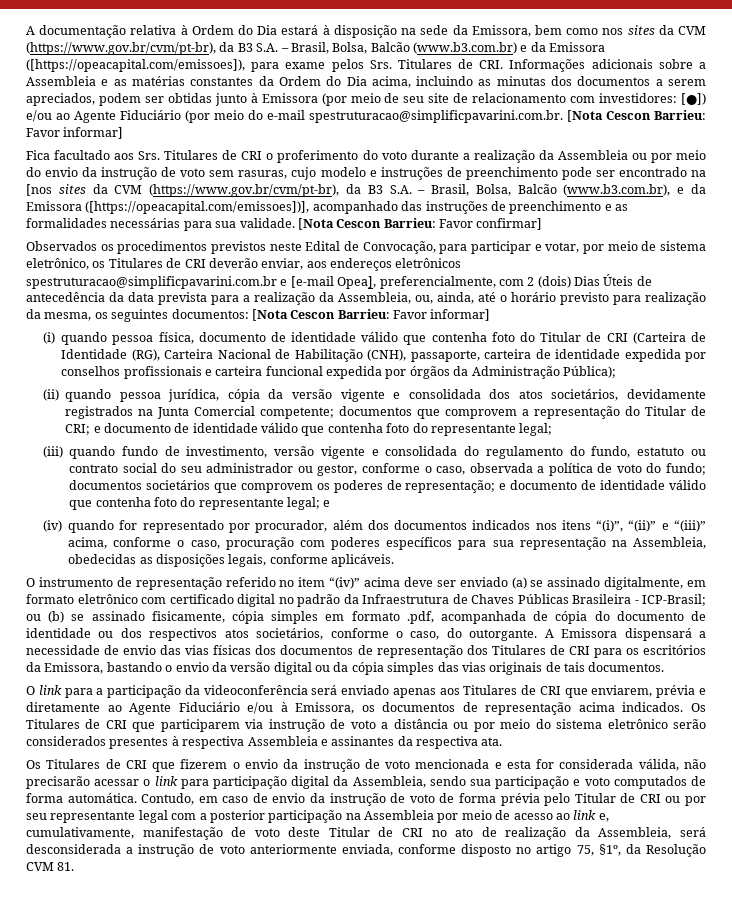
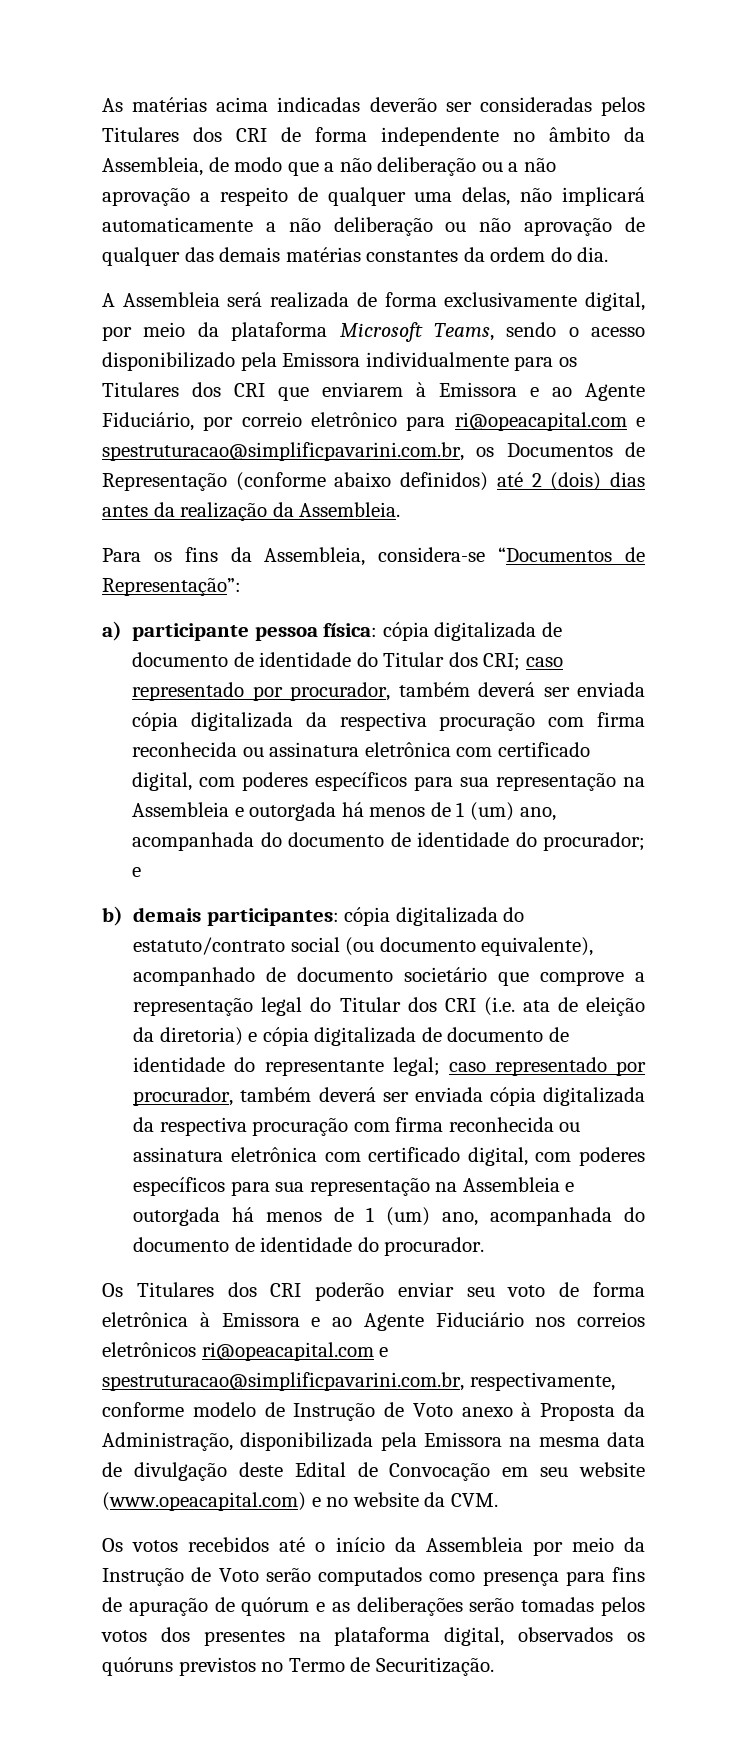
- A documentação relativa à Ordem do Dia estará à disposição na sede da Emissora, bem como nos sites da CVM (https://www.gov.br/cvm/pt-br), da B3 S.A. – Brasil, Bolsa, Balcão (www.b3.com.br) e da Emissora ([https://opeacapital.com/emissoes]), para exame pelos Srs. Titulares de CRI. Informações adicionais sobre a Assembleia e as matérias constantes da Ordem do Dia acima, incluindo as minutas dos documentos a serem apreciados, podem ser obtidas junto à Emissora (por meio de seu site de relacionamento com investidores: [●]) e/ou ao Agente Fiduciário (por meio do e-mail spestruturacao@simplificpavarini.com.br. [Nota Cescon Barrieu: Favor informar]
- Fica facultado aos Srs. Titulares de CRI o proferimento do voto durante a realização da Assembleia ou por meio do envio da instrução de voto sem rasuras, cujo modelo e instruções de preenchimento pode ser encontrado na [nos sites da CVM (https://www.gov.br/cvm/pt-br), da B3 S.A. – Brasil, Bolsa, Balcão (www.b3.com.br), e da Emissora ([https://opeacapital.com/emissoes])], acompanhado das instruções de preenchimento e as formalidades necessárias para sua validade. [Nota Cescon Barrieu: Favor confirmar]
- Observados os procedimentos previstos neste Edital de Convocação, para participar e votar, por meio de sistema eletrônico, os Titulares de CRI deverão enviar, aos endereços eletrônicos spestruturacao@simplificpavarini.com.br e [e-mail Opea], preferencialmente, com 2 (dois) Dias Úteis de antecedência da data prevista para a realização da Assembleia, ou, ainda, até o horário previsto para realização da mesma, os seguintes documentos: [Nota Cescon Barrieu: Favor informar]
- (i) quando pessoa física, documento de identidade válido que contenha foto do Titular de CRI (Carteira de Identidade (RG), Carteira Nacional de Habilitação (CNH), passaporte, carteira de identidade expedida por conselhos profissionais e carteira funcional expedida por órgãos da Administração Pública);
- (ii) quando pessoa jurídica, cópia da versão vigente e consolidada dos atos societários, devidamente registrados na Junta Comercial competente; documentos que comprovem a representação do Titular de CRI; e documento de identidade válido que contenha foto do representante legal;
- (iii) quando fundo de investimento, versão vigente e consolidada do regulamento do fundo, estatuto ou contrato social do seu administrador ou gestor, conforme o caso, observada a política de voto do fundo; documentos societários que comprovem os poderes de representação; e documento de identidade válido que contenha foto do representante legal; e
- (iv) quando for representado por procurador, além dos documentos indicados nos itens “(i)”, “(ii)” e “(iii)” acima, conforme o caso, procuração com poderes específicos para sua representação na Assembleia, obedecidas as disposições legais, conforme aplicáveis.
- O instrumento de representação referido no item “(iv)” acima deve ser enviado (a) se assinado digitalmente, em formato eletrônico com certificado digital no padrão da Infraestrutura de Chaves Públicas Brasileira - ICP-Brasil; ou (b) se assinado fisicamente, cópia simples em formato .pdf, acompanhada de cópia do documento de identidade ou dos respectivos atos societários, conforme o caso, do outorgante. A Emissora dispensará a necessidade de envio das vias físicas dos documentos de representação dos Titulares de CRI para os escritórios da Emissora, bastando o envio da versão digital ou da cópia simples das vias originais de tais documentos.
- O link para a participação da videoconferência será enviado apenas aos Titulares de CRI que enviarem, prévia e diretamente ao Agente Fiduciário e/ou à Emissora, os documentos de representação acima indicados. Os Titulares de CRI que participarem via instrução de voto a distância ou por meio do sistema eletrônico serão considerados presentes à respectiva Assembleia e assinantes da respectiva ata.
- Os Titulares de CRI que fizerem o envio da instrução de voto mencionada e esta for considerada válida, não precisarão acessar o link para participação digital da Assembleia, sendo sua participação e voto computados de forma automática. Contudo, em caso de envio da instrução de voto de forma prévia pelo Titular de CRI ou por seu representante legal com a posterior participação na Assembleia por meio de acesso ao link e, cumulativamente, manifestação de voto deste Titular de CRI no ato de realização da Assembleia, será desconsiderada a instrução de voto anteriormente enviada, conforme disposto no artigo 75, §1º, da Resolução CVM 81.
+ As matérias acima indicadas deverão ser consideradas pelos Titulares dos CRI de forma independente no âmbito da Assembleia, de modo que a não deliberação ou a não aprovação a respeito de qualquer uma delas, não implicará automaticamente a não deliberação ou não aprovação de qualquer das demais matérias constantes da ordem do dia.
+ A Assembleia será realizada de forma exclusivamente digital, por meio da plataforma Microsoft Teams, sendo o acesso disponibilizado pela Emissora individualmente para os Titulares dos CRI que enviarem à Emissora e ao Agente Fiduciário, por correio eletrônico para ri@opeacapital.com e spestruturacao@simplificpavarini.com.br, os Documentos de Representação (conforme abaixo definidos) até 2 (dois) dias antes da realização da Assembleia.
+ Para os fins da Assembleia, considera-se “Documentos de Representação”:
+ a) participante pessoa física: cópia digitalizada de documento de identidade do Titular dos CRI; caso representado por procurador, também deverá ser enviada cópia digitalizada da respectiva procuração com firma reconhecida ou assinatura eletrônica com certificado digital, com poderes específicos para sua representação na Assembleia e outorgada há menos de 1 (um) ano, acompanhada do documento de identidade do procurador; e
+ b) demais participantes: cópia digitalizada do estatuto/contrato social (ou documento equivalente), acompanhado de documento societário que comprove a representação legal do Titular dos CRI (i.e. ata de eleição da diretoria) e cópia digitalizada de documento de identidade do representante legal; caso representado por procurador, também deverá ser enviada cópia digitalizada da respectiva procuração com firma reconhecida ou assinatura eletrônica com certificado digital, com poderes específicos para sua representação na Assembleia e outorgada há menos de 1 (um) ano, acompanhada do documento de identidade do procurador.
+ Os Titulares dos CRI poderão enviar seu voto de forma eletrônica à Emissora e ao Agente Fiduciário nos correios eletrônicos ri@opeacapital.com e spestruturacao@simplificpavarini.com.br, respectivamente, conforme modelo de Instrução de Voto anexo à Proposta da Administração, disponibilizada pela Emissora na mesma data de divulgação deste Edital de Convocação em seu website (www.opeacapital.com) e no website da CVM.
+ Os votos recebidos até o início da Assembleia por meio da Instrução de Voto serão computados como presença para fins de apuração de quórum e as deliberações serão tomadas pelos votos dos presentes na plataforma digital, observados os quóruns previstos no Termo de Securitização.

